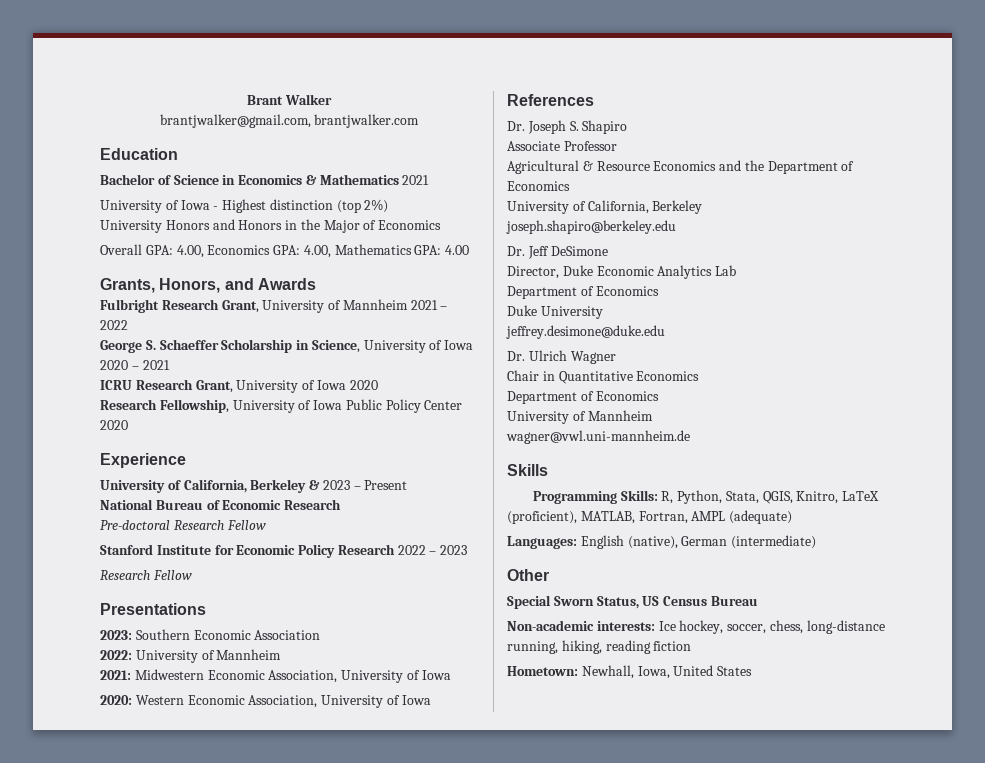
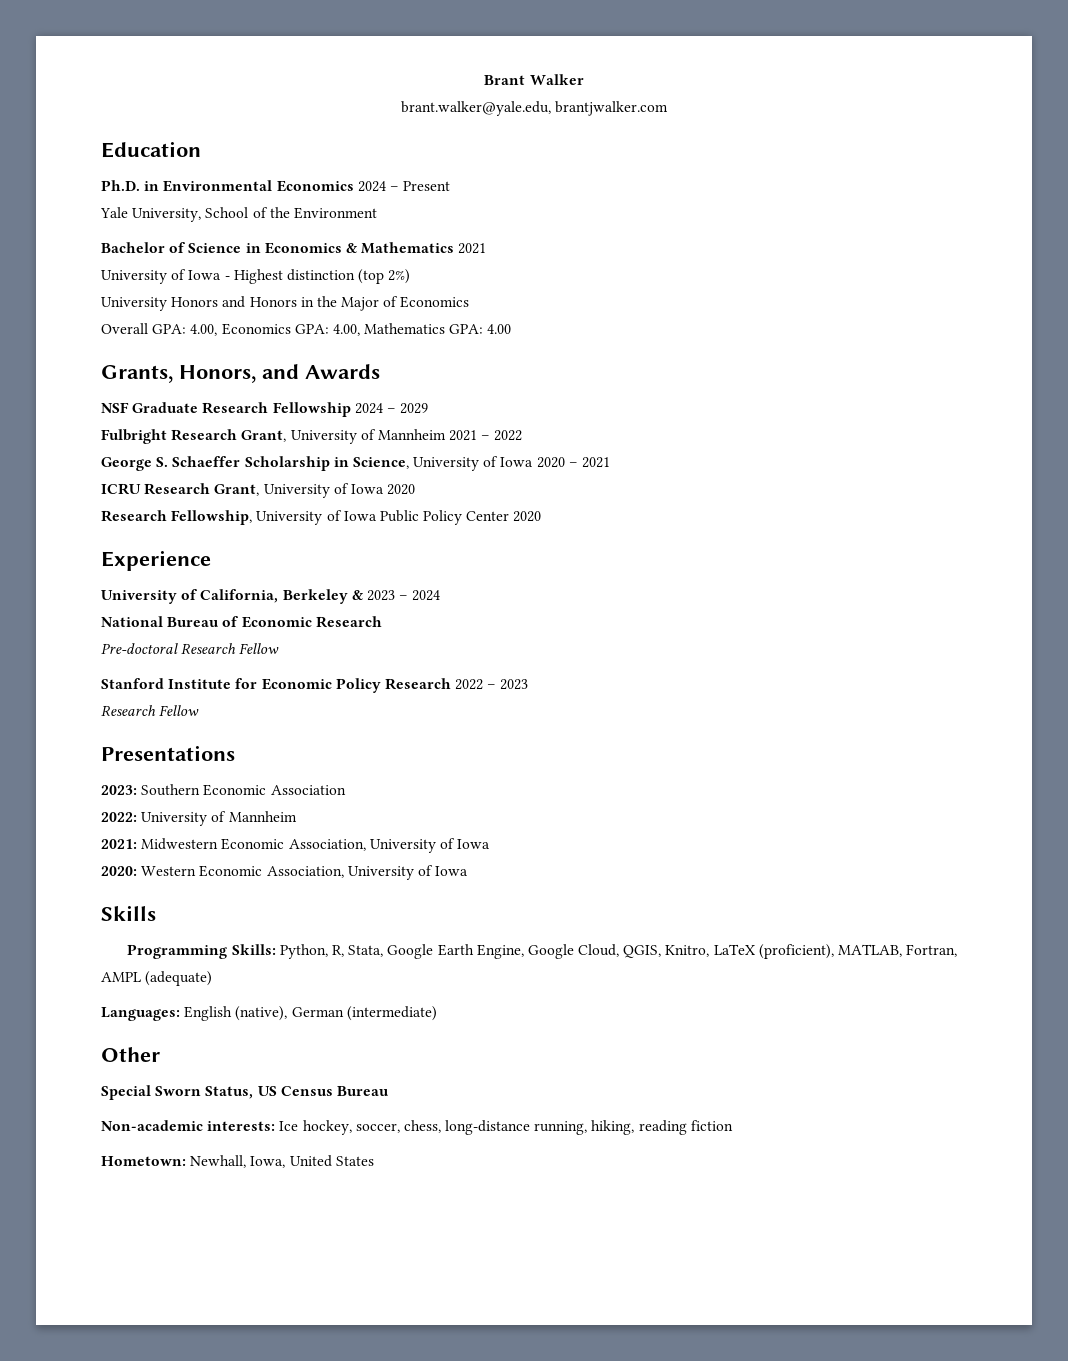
- brantjwalker@gmail.com, brantjwalker.com
+ brant.walker@yale.edu, brantjwalker.com
+ Ph.D. in Environmental Economics 2024 – Present
+ Yale University, School of the Environment
+ NSF Graduate Research Fellowship 2024 – 2029
- University of California, Berkeley & 2023 – Present
+ University of California, Berkeley & 2023 – 2024
- References
- Dr. Joseph S. Shapiro
- Associate Professor
- Agricultural & Resource Economics and the Department of Economics
- University of California, Berkeley
- joseph.shapiro@berkeley.edu
- Dr. Jeff DeSimone
- Director, Duke Economic Analytics Lab
- Department of Economics
- Duke University
- jeffrey.desimone@duke.edu
- Dr. Ulrich Wagner
- Chair in Quantitative Economics
- Department of Economics
- University of Mannheim
- wagner@vwl.uni-mannheim.de
  Skills
- Programming Skills: R, Python, Stata, QGIS, Knitro, LaTeX (proficient), MATLAB, Fortran, AMPL (adequate)
+ Programming Skills: Python, R, Stata, Google Earth Engine, Google Cloud, QGIS, Knitro, LaTeX (proficient), MATLAB, Fortran, AMPL (adequate)

